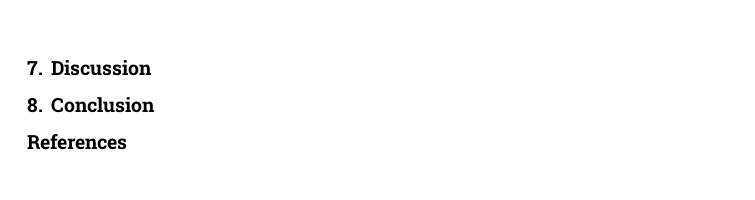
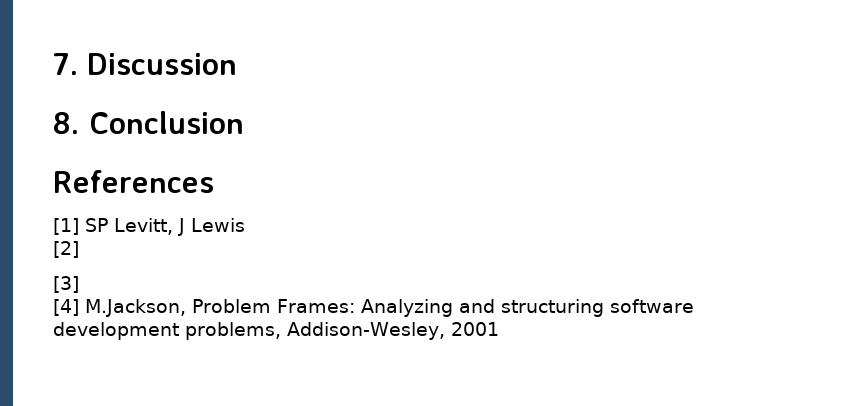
+ [1] SP Levitt, J Lewis
+ [2]
+ [3]
+ [4] M.Jackson, Problem Frames: Analyzing and structuring software development problems, Addison-Wesley, 2001

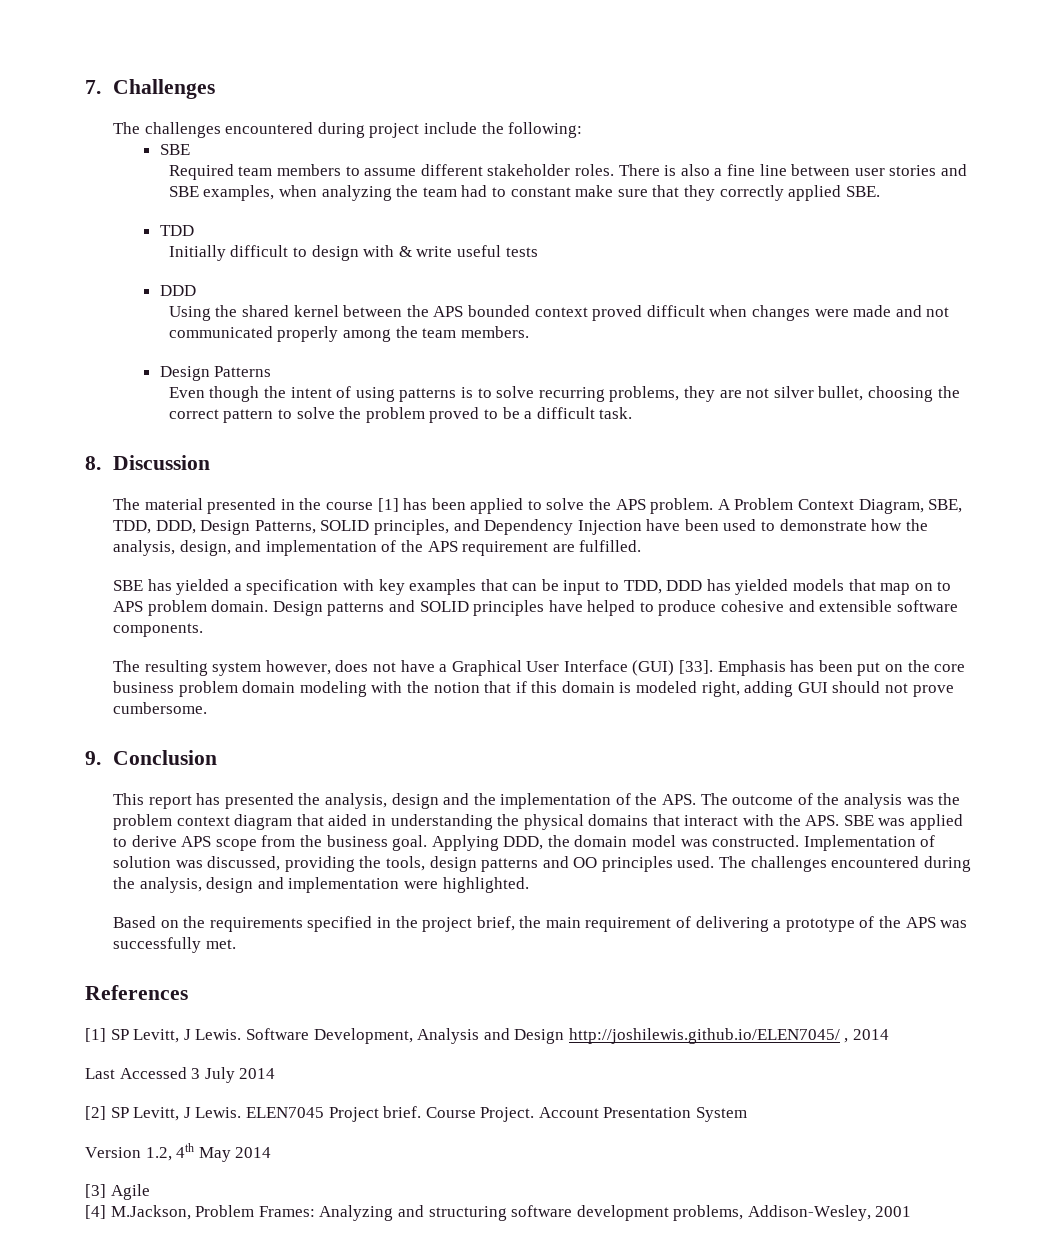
- 7. Discussion
- 8. Conclusion
+ 7. Challenges
+ The challenges encountered during project include the following:
+ SBE
+ Required team members to assume different stakeholder roles. There is also a fine line between user stories and SBE examples, when analyzing the team had to constant make sure that they correctly applied SBE.
+ TDD
+ Initially difficult to design with & write useful tests
+ DDD
+ Using the shared kernel between the APS bounded context proved difficult when changes were made and not communicated properly among the team members.
+ Design Patterns
+ Even though the intent of using patterns is to solve recurring problems, they are not silver bullet, choosing the correct pattern to solve the problem proved to be a difficult task.
+ 8. Discussion
+ The material presented in the course [1] has been applied to solve the APS problem. A Problem Context Diagram, SBE, TDD, DDD, Design Patterns, SOLID principles, and Dependency Injection have been used to demonstrate how the analysis, design, and implementation of the APS requirement are fulfilled.
+ SBE has yielded a specification with key examples that can be input to TDD, DDD has yielded models that map on to APS problem domain. Design patterns and SOLID principles have helped to produce cohesive and extensible software components.
+ The resulting system however, does not have a Graphical User Interface (GUI) [33]. Emphasis has been put on the core business problem domain modeling with the notion that if this domain is modeled right, adding GUI should not prove cumbersome.
+ 9. Conclusion
+ This report has presented the analysis, design and the implementation of the APS. The outcome of the analysis was the problem context diagram that aided in understanding the physical domains that interact with the APS. SBE was applied to derive APS scope from the business goal. Applying DDD, the domain model was constructed. Implementation of solution was discussed, providing the tools, design patterns and OO principles used. The challenges encountered during the analysis, design and implementation were highlighted.
+ Based on the requirements specified in the project brief, the main requirement of delivering a prototype of the APS was successfully met.
- [1] SP Levitt, J Lewis
- [2]
+ [1] SP Levitt, J Lewis. Software Development, Analysis and Design http://joshilewis.github.io/ELEN7045/ , 2014
+ Last Accessed 3 July 2014
+ [2] SP Levitt, J Lewis. ELEN7045 Project brief. Course Project. Account Presentation System
+ Version 1.2, 4th May 2014
- [3]
+ [3] Agile

